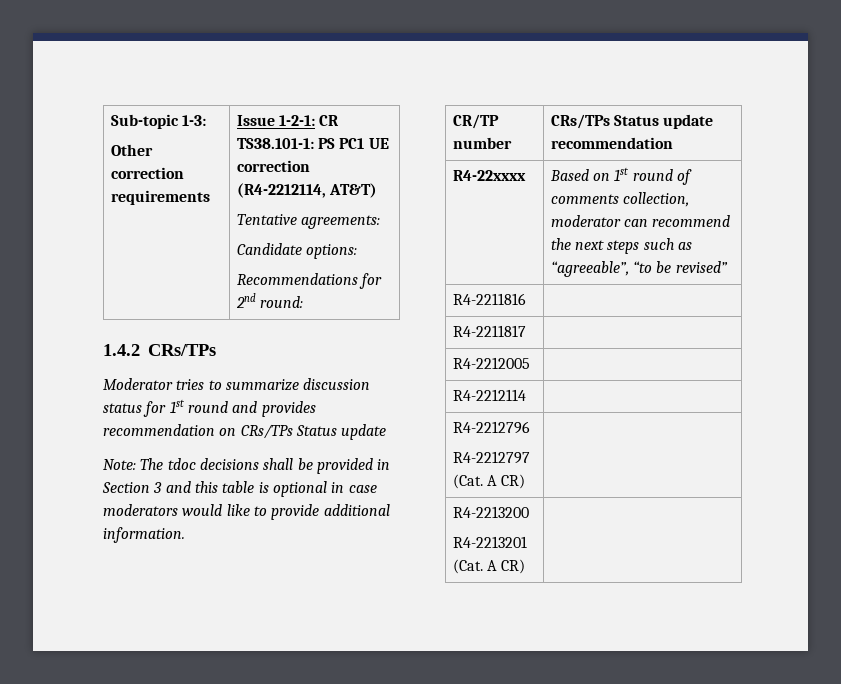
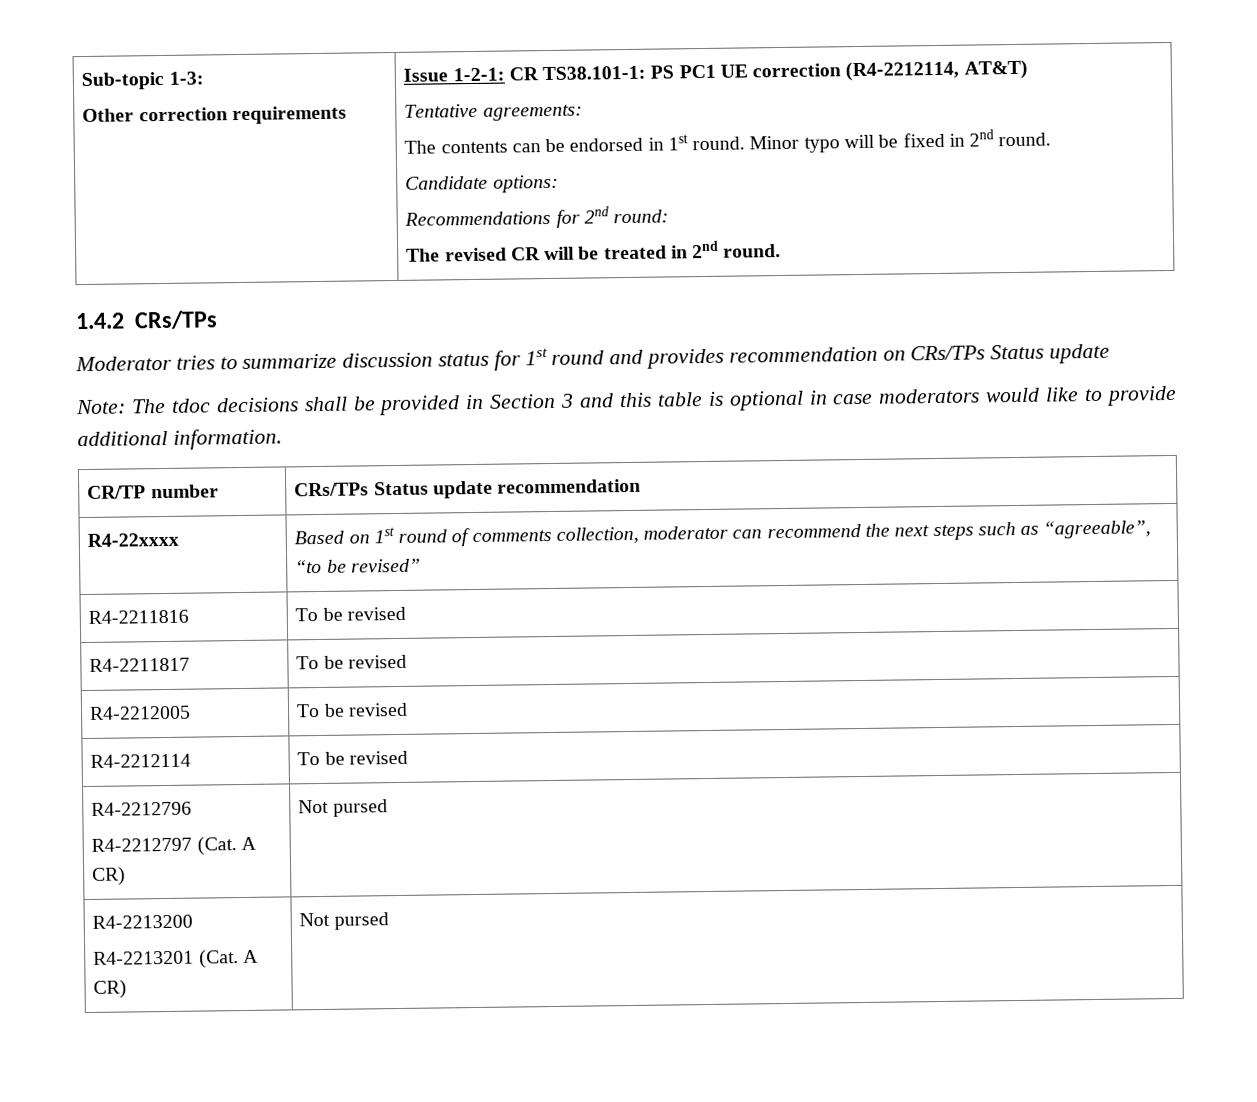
+ The contents can be endorsed in 1st round. Minor typo will be fixed in 2nd round.
+ The revised CR will be treated in 2nd round.
- R4-2211816 |
- R4-2211817 |
- R4-2212005 |
- R4-2212114 |
+ R4-2211816 | To be revised
+ R4-2211817 | To be revised
+ R4-2212005 | To be revised
+ R4-2212114 | To be revised
  R4-2212796
- R4-2212797 (Cat. A CR) |
+ R4-2212797 (Cat. A CR) | Not pursed
  R4-2213200
- R4-2213201 (Cat. A CR) |
+ R4-2213201 (Cat. A CR) | Not pursed

